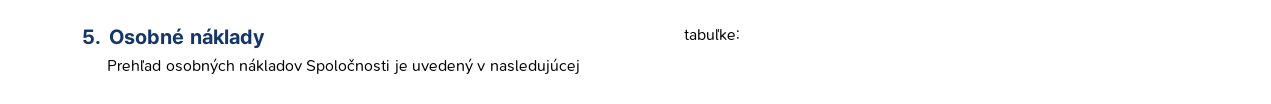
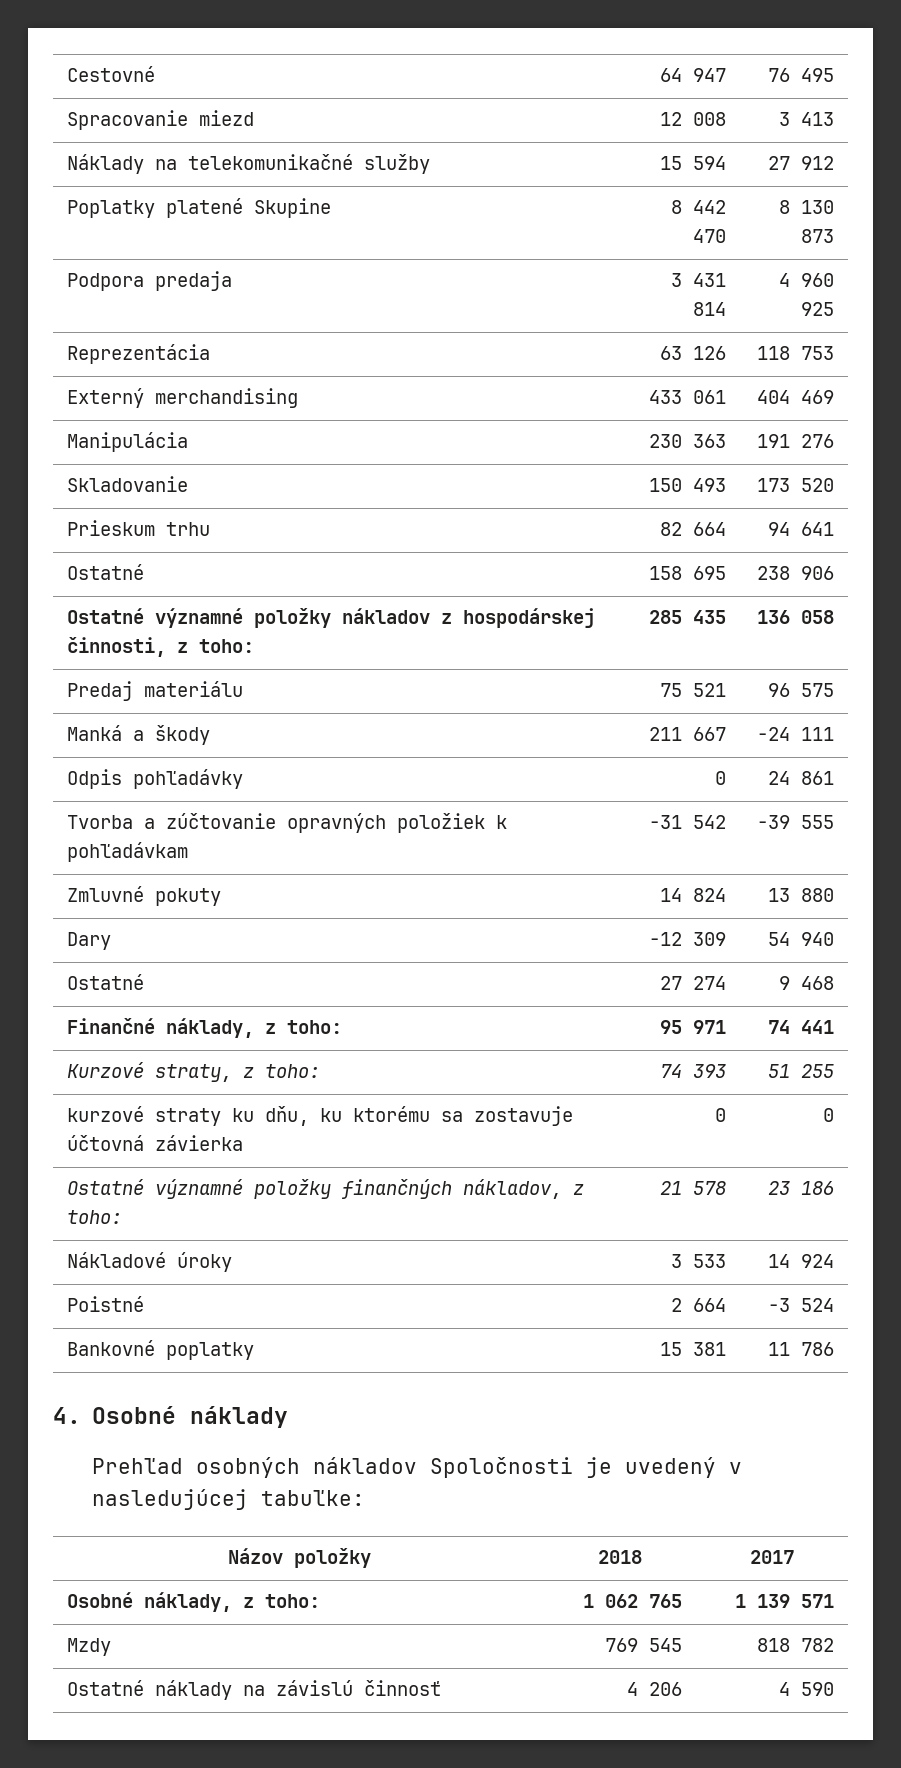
- 5. Osobné náklady
+ Cestovné | 64 947 | 76 495
+ Spracovanie miezd | 12 008 | 3 413
+ Náklady na telekomunikačné služby | 15 594 | 27 912
+ Poplatky platené Skupine | 8 442 470 | 8 130 873
+ Podpora predaja | 3 431 814 | 4 960 925
+ Reprezentácia | 63 126 | 118 753
+ Externý merchandising | 433 061 | 404 469
+ Manipulácia | 230 363 | 191 276
+ Skladovanie | 150 493 | 173 520
+ Prieskum trhu | 82 664 | 94 641
+ Ostatné | 158 695 | 238 906
+ Ostatné významné položky nákladov z hospodárskej činnosti, z toho: | 285 435 | 136 058
+ Predaj materiálu | 75 521 | 96 575
+ Manká a škody | 211 667 | -24 111
+ Odpis pohľadávky | 0 | 24 861
+ Tvorba a zúčtovanie opravných položiek k pohľadávkam | -31 542 | -39 555
+ Zmluvné pokuty | 14 824 | 13 880
+ Dary | -12 309 | 54 940
+ Ostatné | 27 274 | 9 468
+ Finančné náklady, z toho: | 95 971 | 74 441
+ Kurzové straty, z toho: | 74 393 | 51 255
+ kurzové straty ku dňu, ku ktorému sa zostavuje účtovná závierka | 0 | 0
+ Ostatné významné položky finančných nákladov, z toho: | 21 578 | 23 186
+ Nákladové úroky | 3 533 | 14 924
+ Poistné | 2 664 | -3 524
+ Bankovné poplatky | 15 381 | 11 786
+ 4. Osobné náklady
+ Názov položky | 2018 | 2017
+ Osobné náklady, z toho: | 1 062 765 | 1 139 571
+ Mzdy | 769 545 | 818 782
+ Ostatné náklady na závislú činnosť | 4 206 | 4 590

